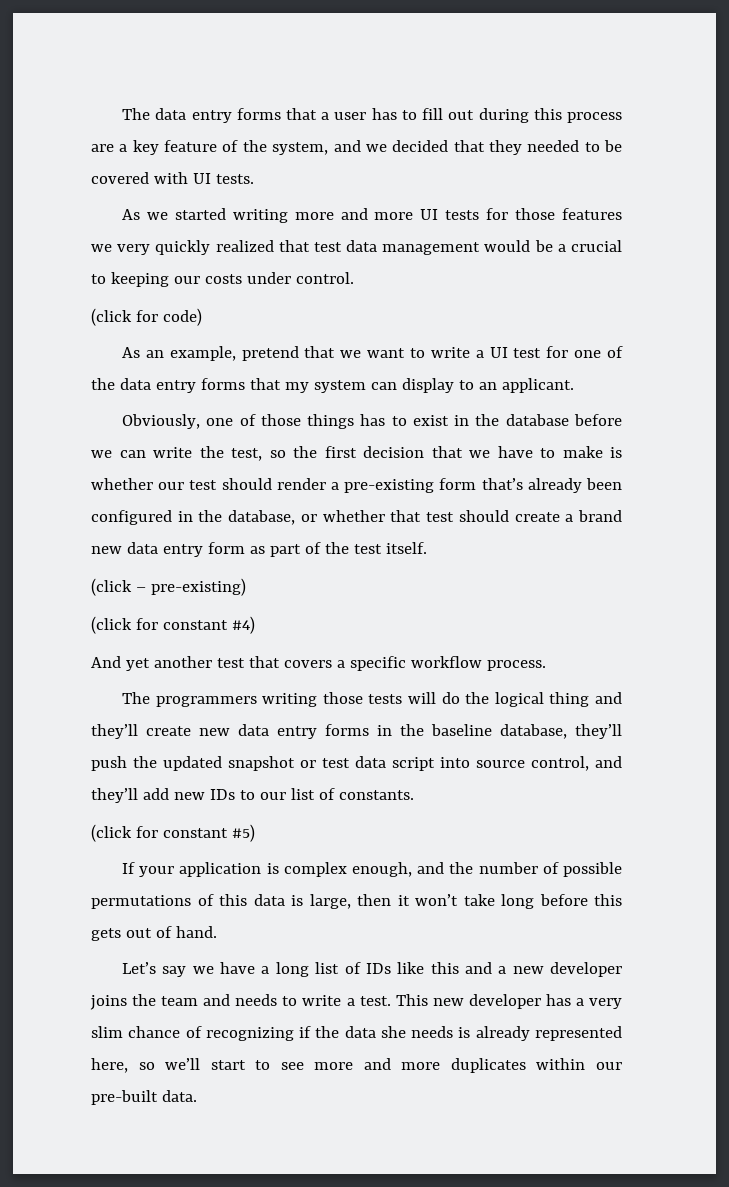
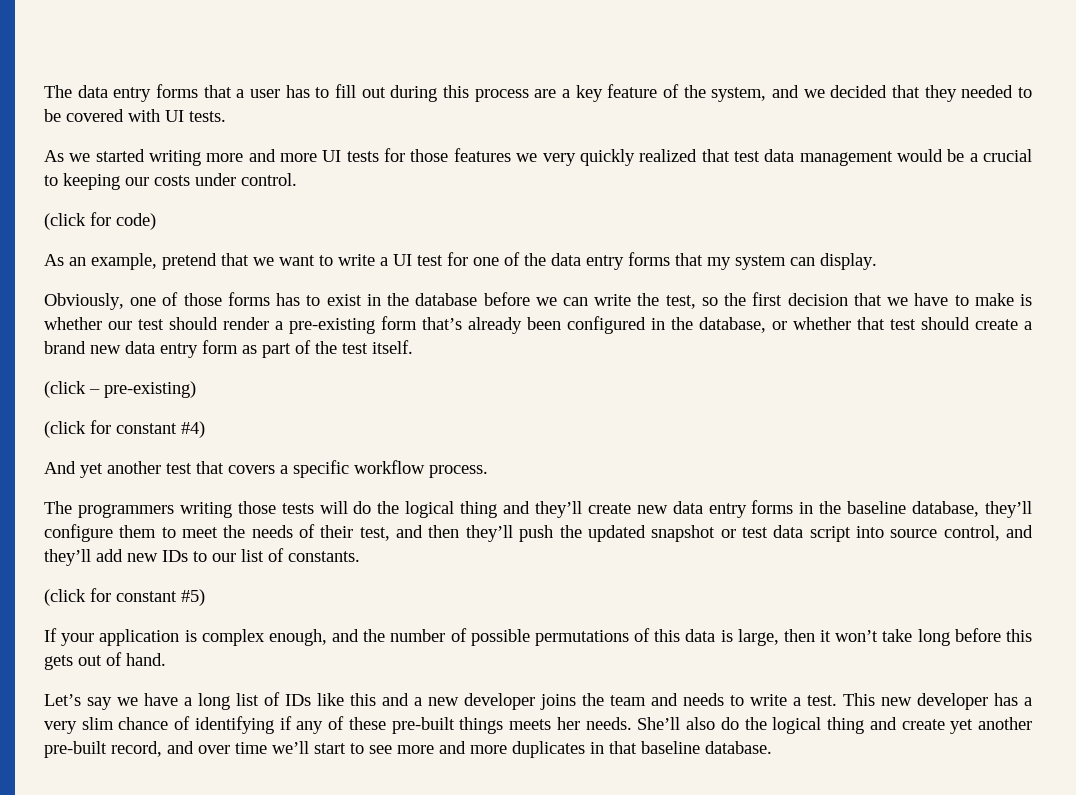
- As an example, pretend that we want to write a UI test for one of the data entry forms that my system can display to an applicant.
+ As an example, pretend that we want to write a UI test for one of the data entry forms that my system can display.
- Obviously, one of those things has to exist in the database before we can write the test, so the first decision that we have to make is whether our test should render a pre-existing form that’s already been configured in the database, or whether that test should create a brand new data entry form as part of the test itself.
+ Obviously, one of those forms has to exist in the database before we can write the test, so the first decision that we have to make is whether our test should render a pre-existing form that’s already been configured in the database, or whether that test should create a brand new data entry form as part of the test itself.
- The programmers writing those tests will do the logical thing and they’ll create new data entry forms in the baseline database, they’ll push the updated snapshot or test data script into source control, and they’ll add new IDs to our list of constants.
+ The programmers writing those tests will do the logical thing and they’ll create new data entry forms in the baseline database, they’ll configure them to meet the needs of their test, and then they’ll push the updated snapshot or test data script into source control, and they’ll add new IDs to our list of constants.
- This new developer has a very slim chance of recognizing if the data she needs is already represented here, so we’ll start to see more and more duplicates within our pre-built data.
+ This new developer has a very slim chance of identifying if any of these pre-built things meets her needs. She’ll also do the logical thing and create yet another pre-built record, and over time we’ll start to see more and more duplicates in that baseline database.

